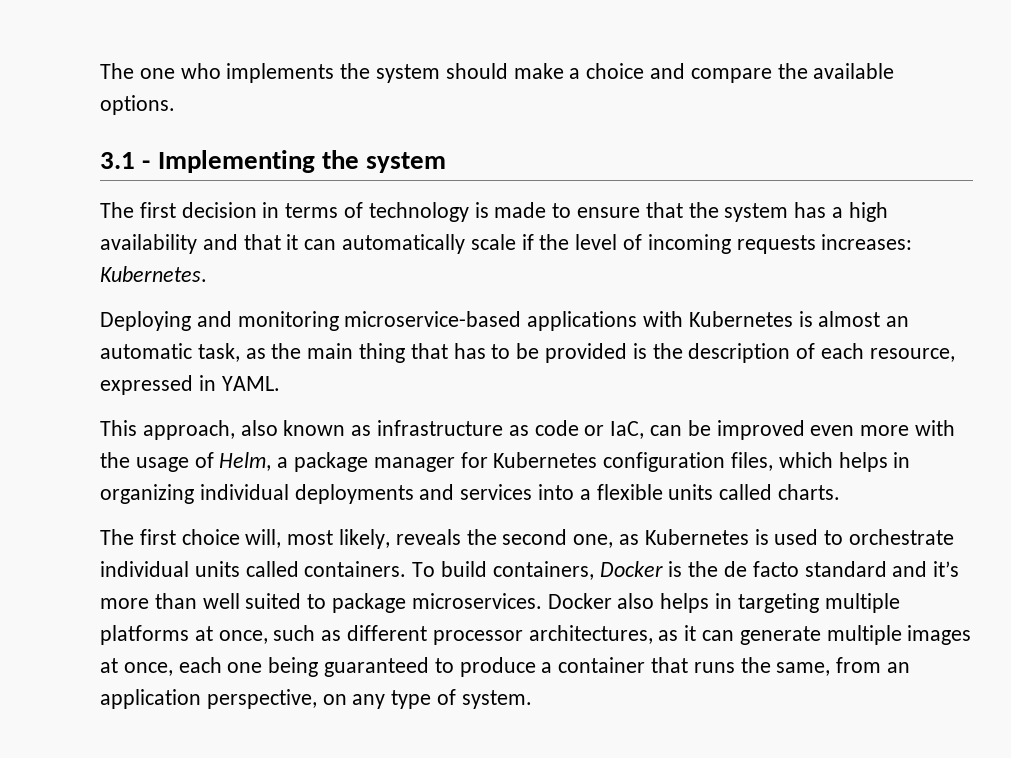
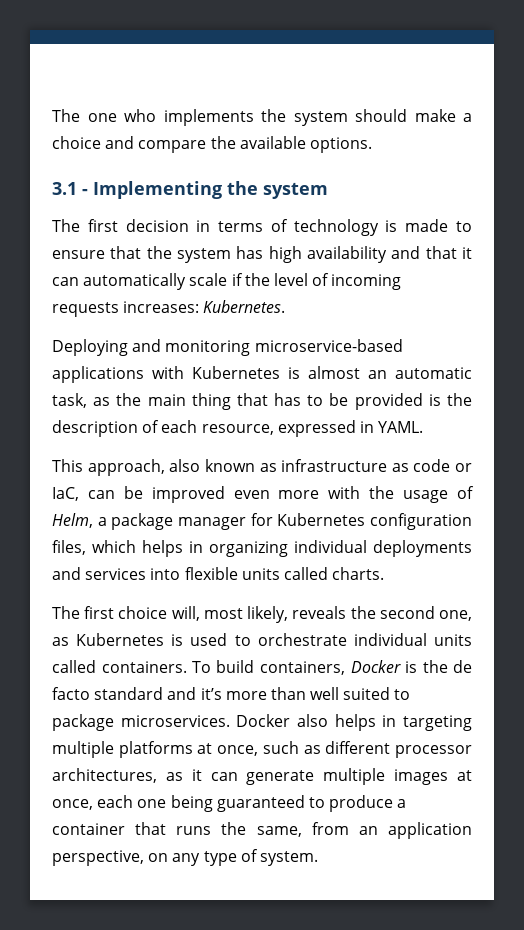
- The first decision in terms of technology is made to ensure that the system has a high availability and that it can automatically scale if the level of incoming requests increases: Kubernetes.
+ The first decision in terms of technology is made to ensure that the system has high availability and that it can automatically scale if the level of incoming requests increases: Kubernetes.
- This approach, also known as infrastructure as code or IaC, can be improved even more with the usage of Helm, a package manager for Kubernetes configuration files, which helps in organizing individual deployments and services into a flexible units called charts.
+ This approach, also known as infrastructure as code or IaC, can be improved even more with the usage of Helm, a package manager for Kubernetes configuration files, which helps in organizing individual deployments and services into flexible units called charts.

